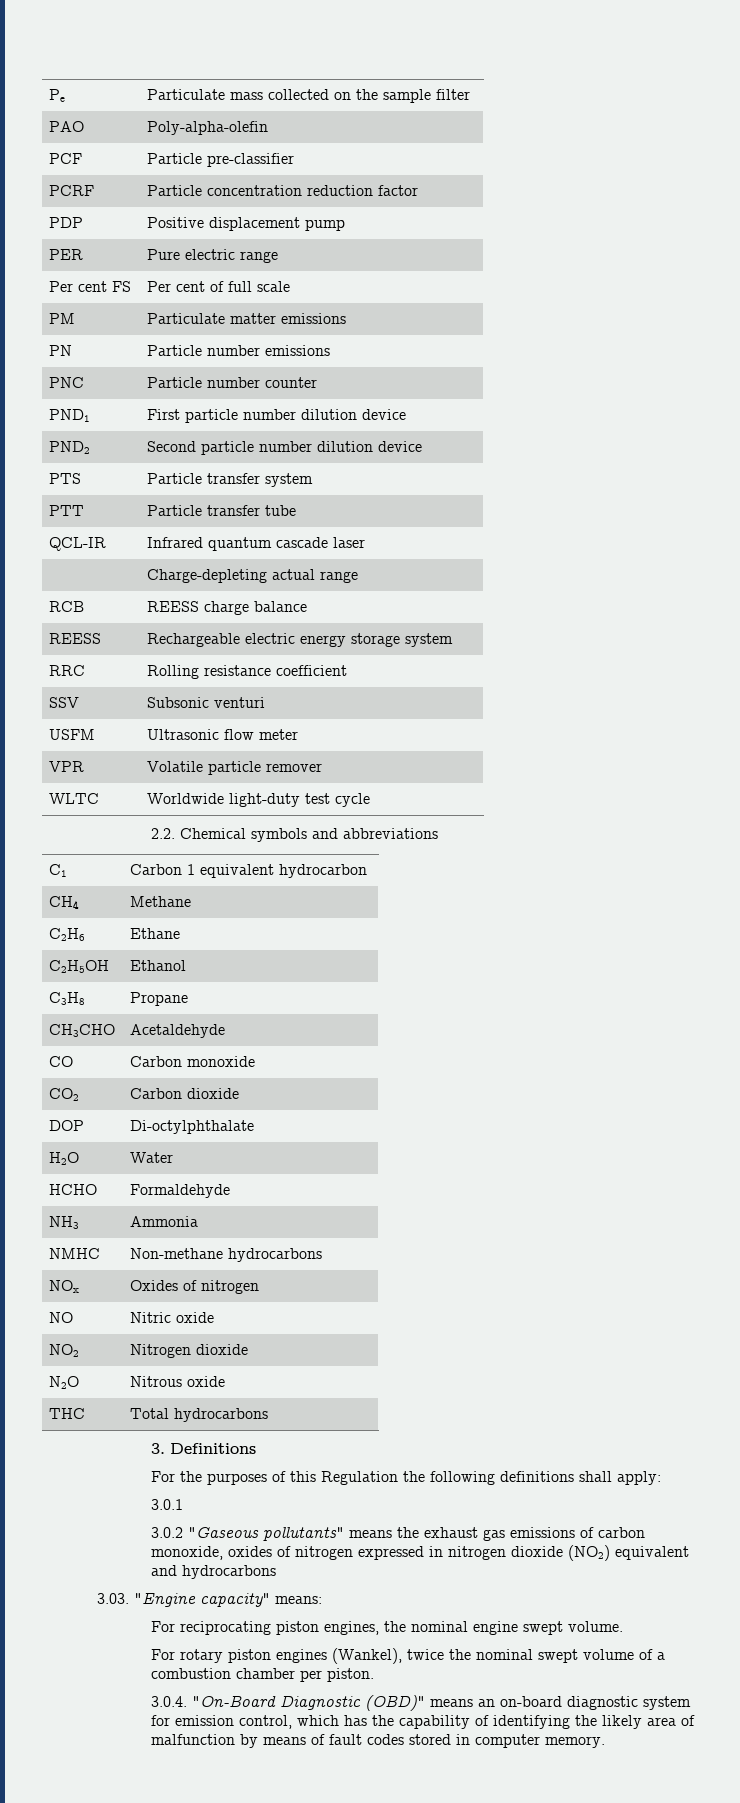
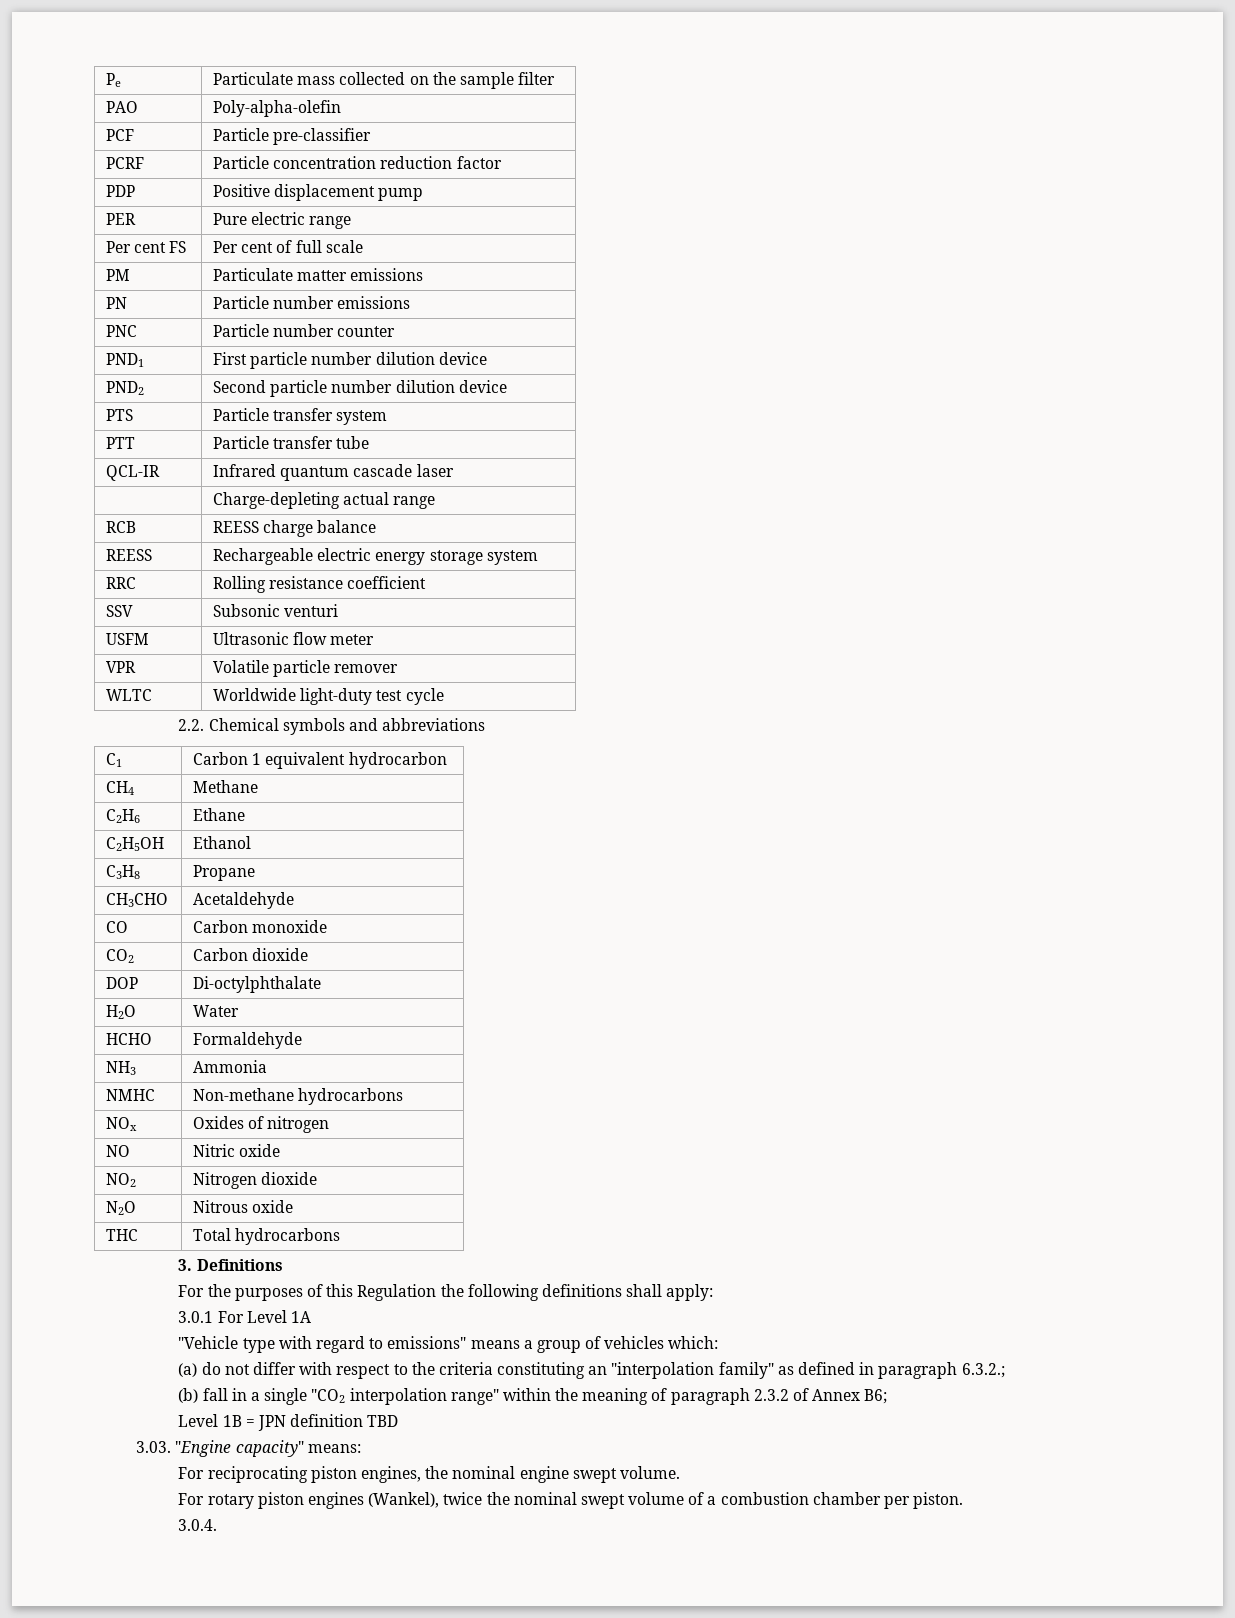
- 3.0.1
- 3.0.2 "Gaseous pollutants" means the exhaust gas emissions of carbon monoxide, oxides of nitrogen expressed in nitrogen dioxide (NO2) equivalent and hydrocarbons
+ 3.0.1 For Level 1A
+ "Vehicle type with regard to emissions" means a group of vehicles which:
+ (a) do not differ with respect to the criteria constituting an "interpolation family" as defined in paragraph 6.3.2.;
+ (b) fall in a single "CO2 interpolation range" within the meaning of paragraph 2.3.2 of Annex B6;
+ Level 1B = JPN definition TBD
- 3.0.4. "On-Board Diagnostic (OBD)" means an on-board diagnostic system for emission control, which has the capability of identifying the likely area of malfunction by means of fault codes stored in computer memory.
+ 3.0.4.

